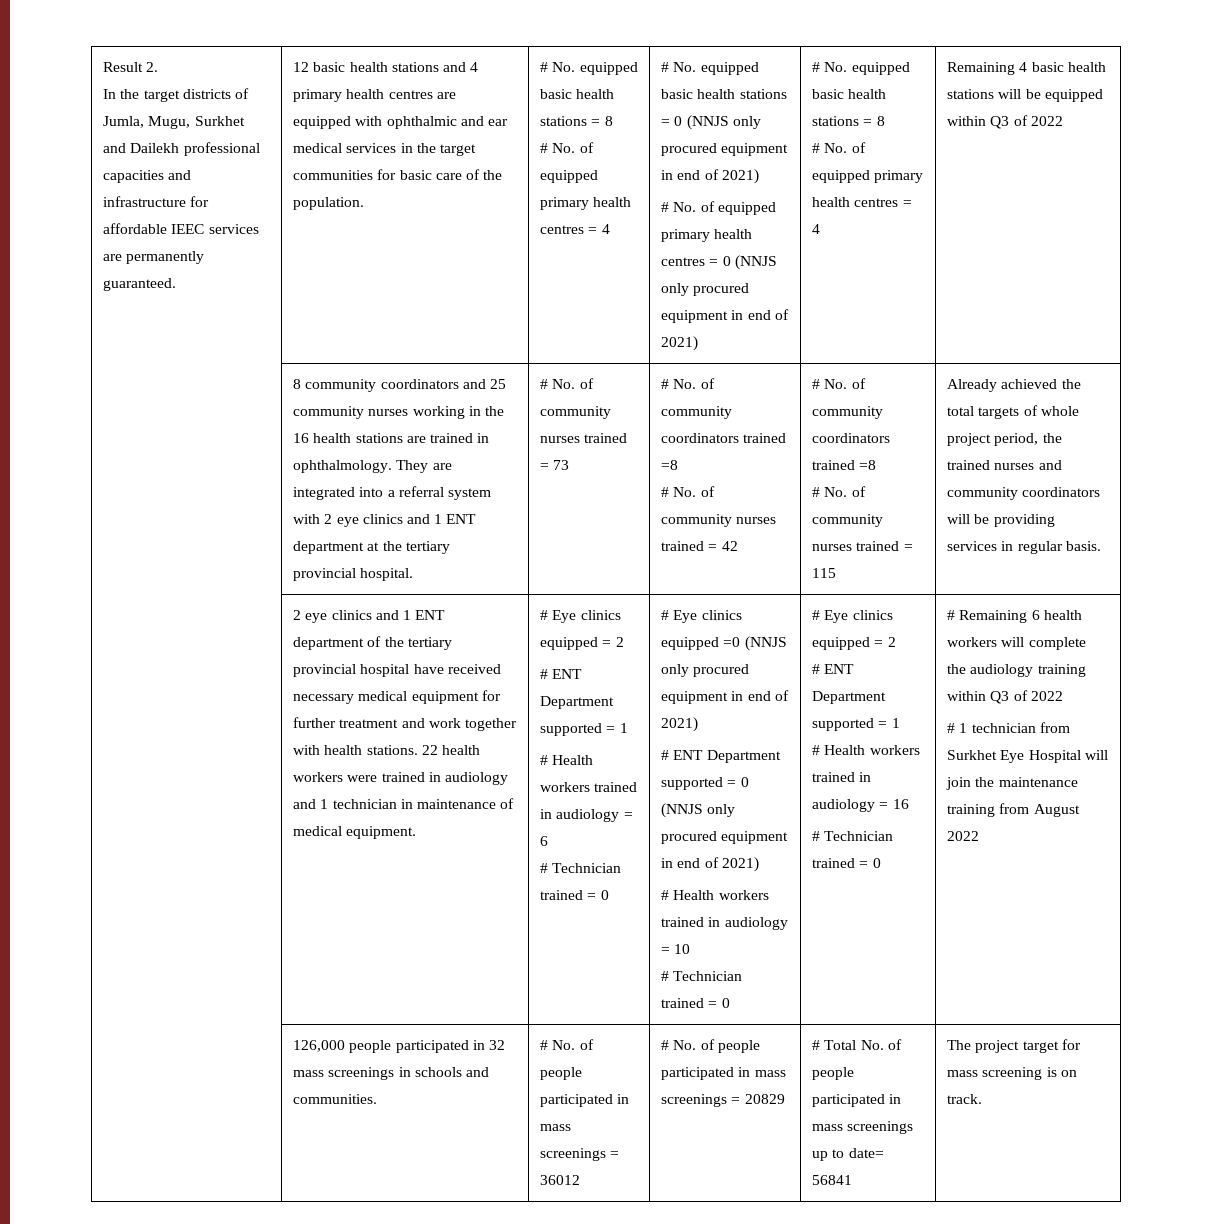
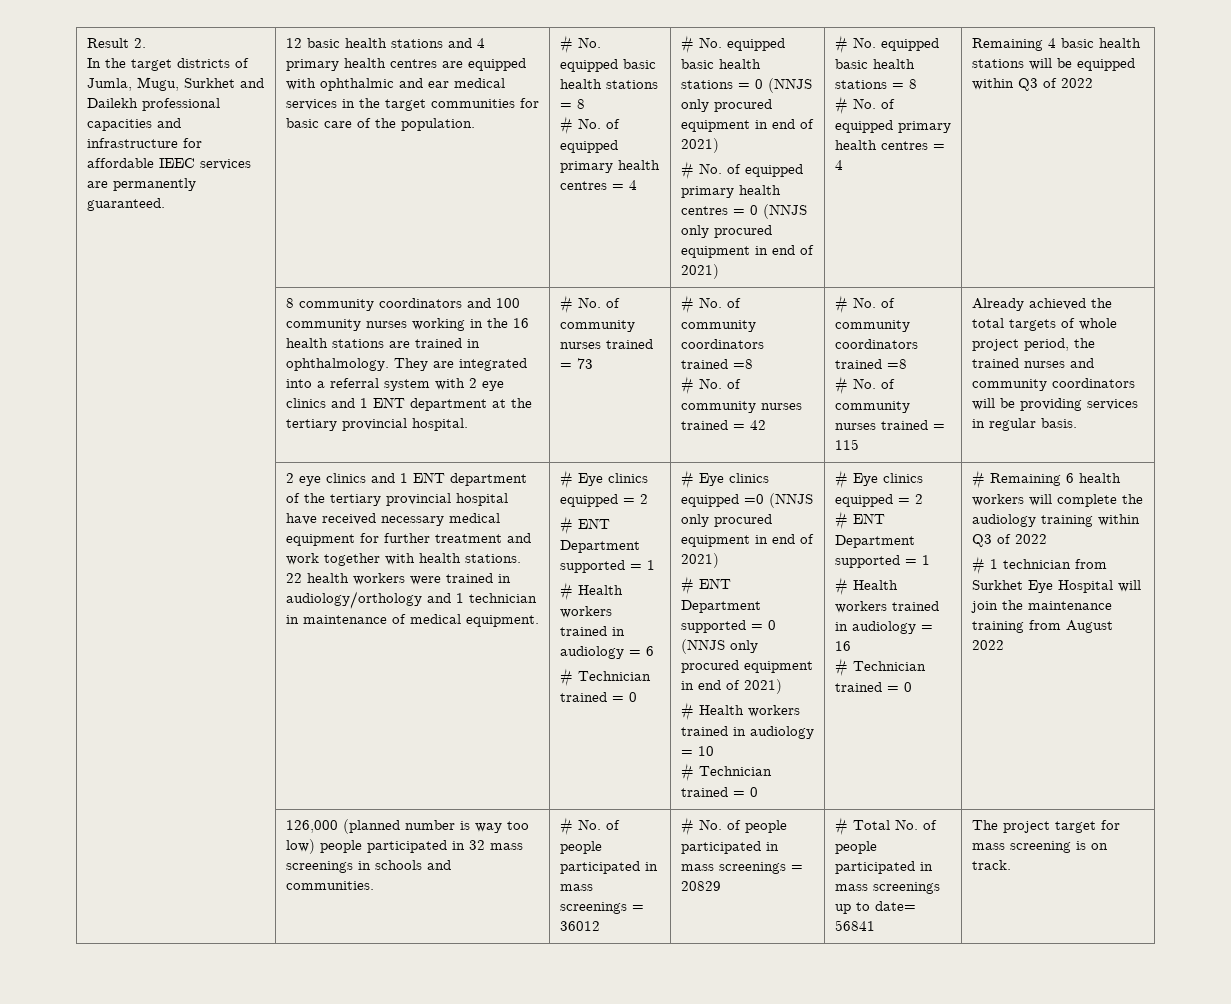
- 8 community coordinators and 25 community nurses working in the 16 health stations are trained in ophthalmology.
+ 8 community coordinators and 100 community nurses working in the 16 health stations are trained in ophthalmology.
- 22 health workers were trained in audiology and 1 technician in maintenance of medical equipment.
+ 22 health workers were trained in audiology/orthology and 1 technician in maintenance of medical equipment.
- 126,000 people participated in 32 mass screenings in schools and communities.
+ 126,000 (planned number is way too low) people participated in 32 mass screenings in schools and communities.

